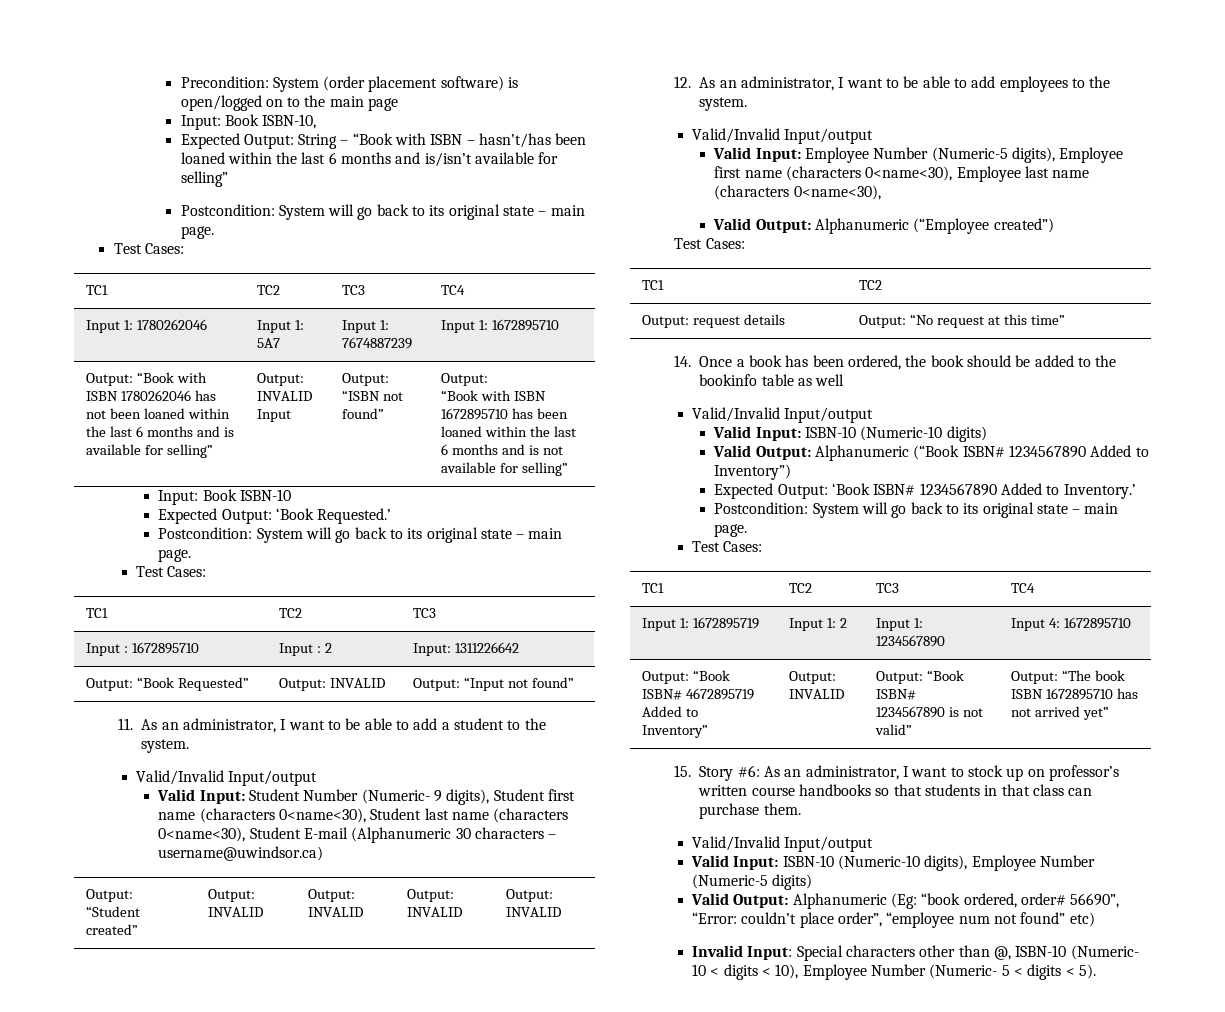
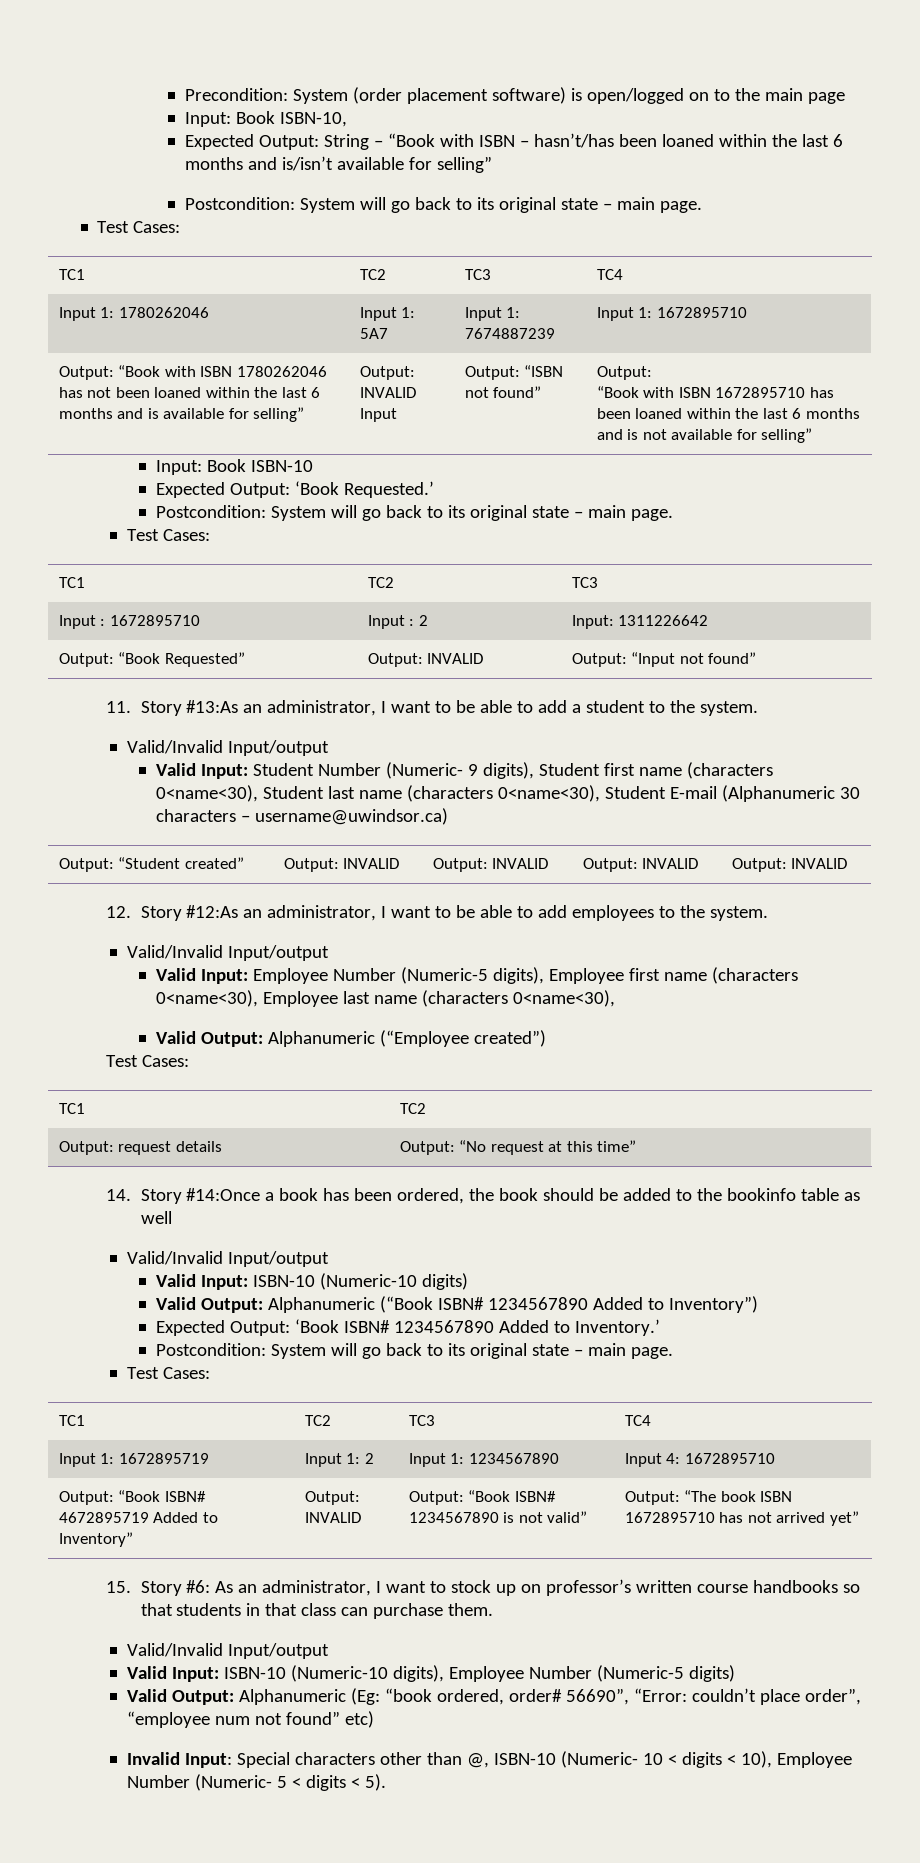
- 11. As an administrator, I want to be able to add a student to the system.
+ 11. Story #13:As an administrator, I want to be able to add a student to the system.
- 12. As an administrator, I want to be able to add employees to the system.
+ 12. Story #12:As an administrator, I want to be able to add employees to the system.
- 14. Once a book has been ordered, the book should be added to the bookinfo table as well
+ 14. Story #14:Once a book has been ordered, the book should be added to the bookinfo table as well

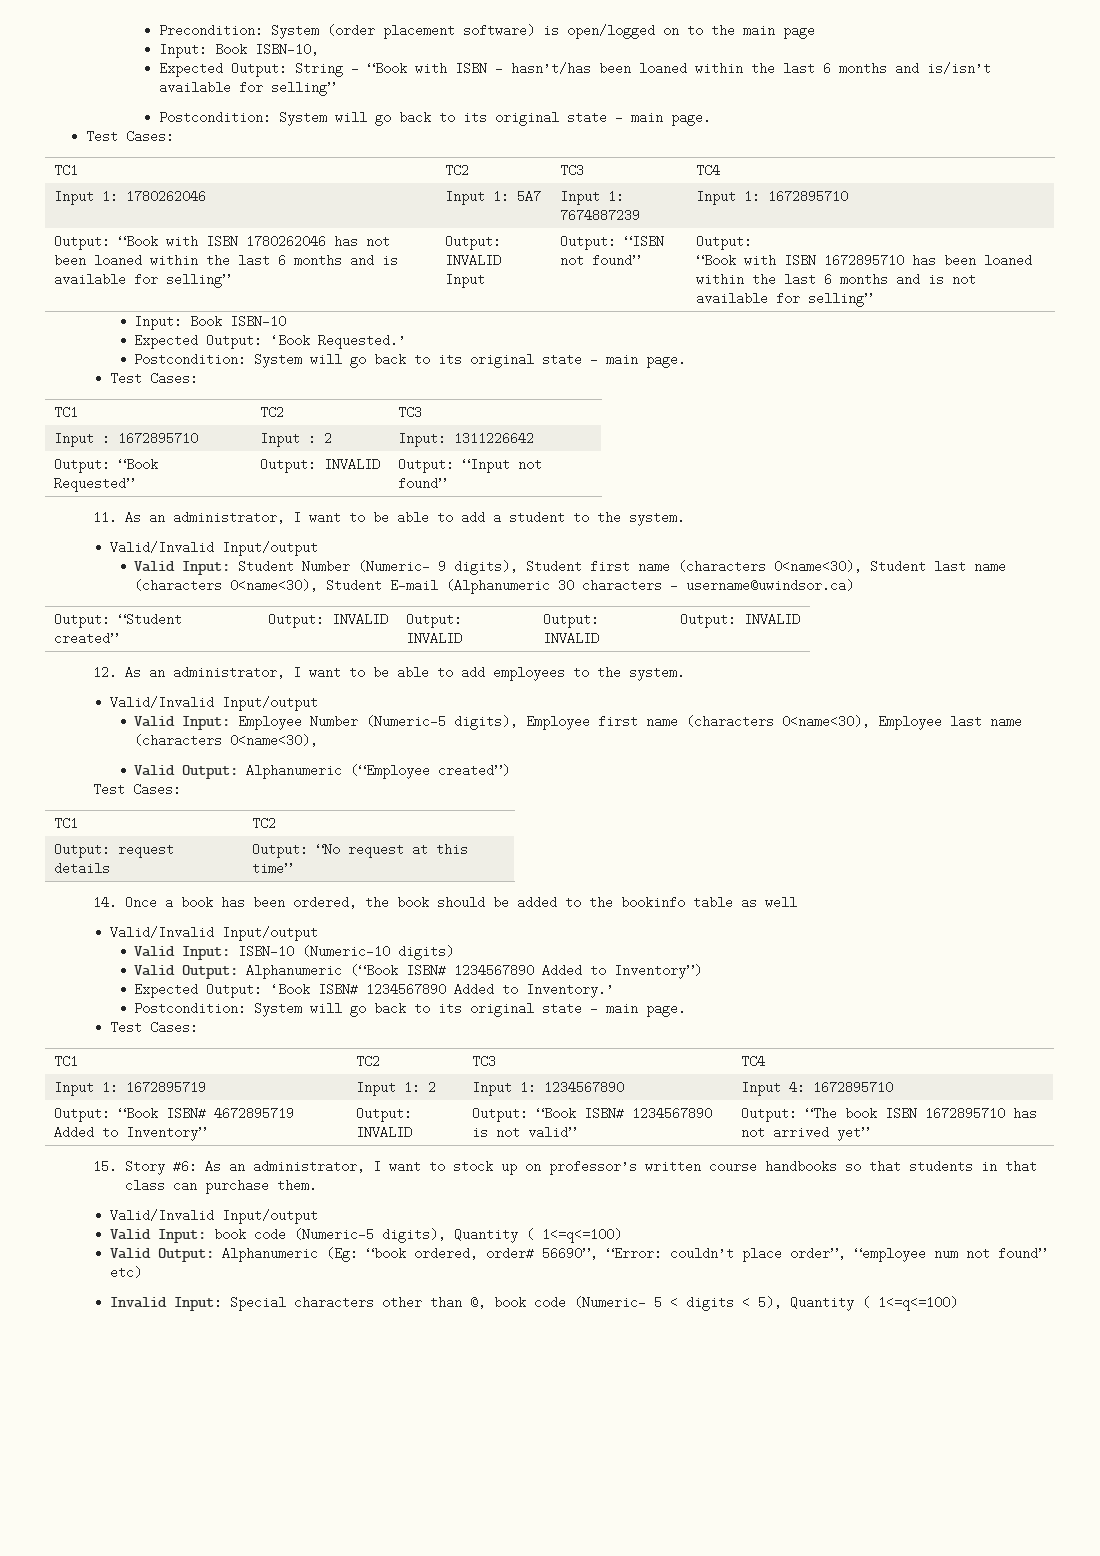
- 11. Story #13:As an administrator, I want to be able to add a student to the system.
+ 11. As an administrator, I want to be able to add a student to the system.
- 12. Story #12:As an administrator, I want to be able to add employees to the system.
+ 12. As an administrator, I want to be able to add employees to the system.
- 14. Story #14:Once a book has been ordered, the book should be added to the bookinfo table as well
+ 14. Once a book has been ordered, the book should be added to the bookinfo table as well
- Valid Input: ISBN-10 (Numeric-10 digits), Employee Number (Numeric-5 digits)
+ Valid Input: book code (Numeric-5 digits), Quantity ( 1<=q<=100)
- Invalid Input: Special characters other than @, ISBN-10 (Numeric- 10 < digits < 10), Employee Number (Numeric- 5 < digits < 5).
+ Invalid Input: Special characters other than @, book code (Numeric- 5 < digits < 5), Quantity ( 1<=q<=100)

